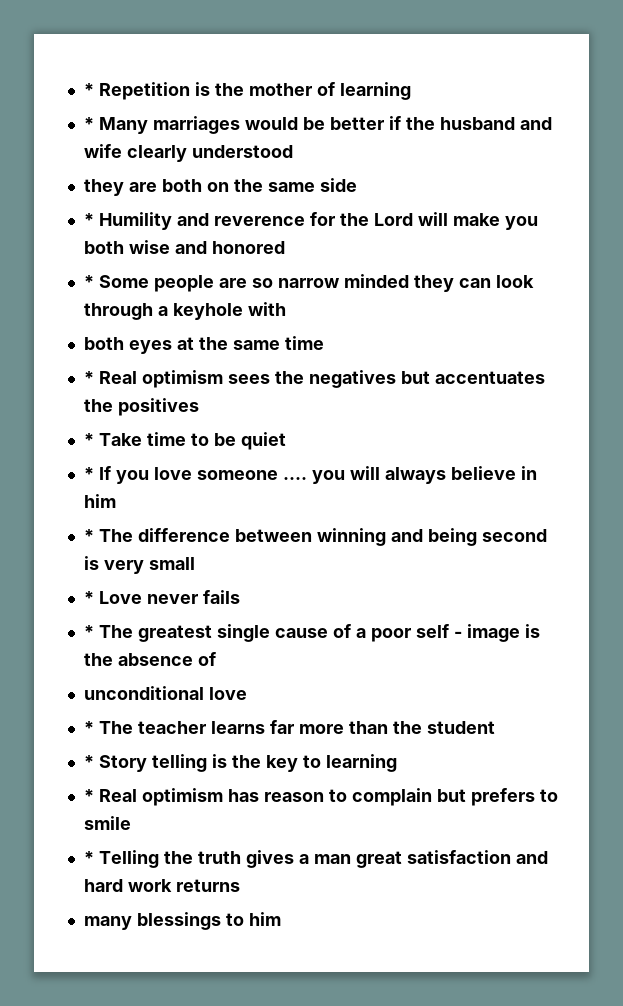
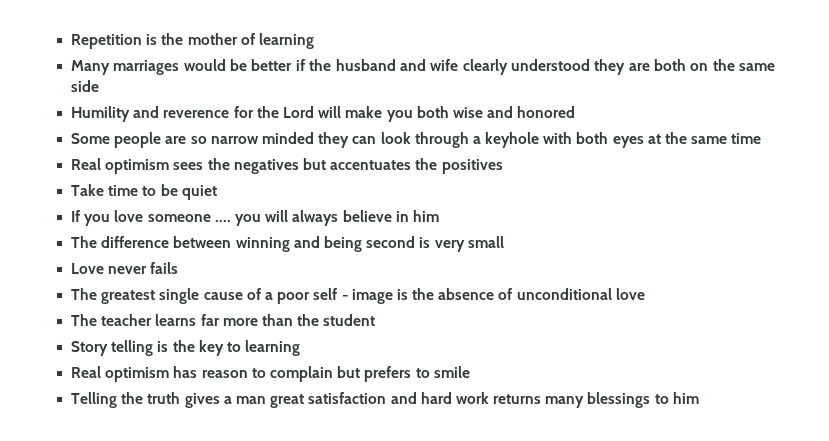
- * Repetition is the mother of learning
+ Repetition is the mother of learning
- * Many marriages would be better if the husband and wife clearly understood
- they are both on the same side
+ Many marriages would be better if the husband and wife clearly understood they are both on the same side
- * Humility and reverence for the Lord will make you both wise and honored
+ Humility and reverence for the Lord will make you both wise and honored
- * Some people are so narrow minded they can look through a keyhole with
- both eyes at the same time
+ Some people are so narrow minded they can look through a keyhole with both eyes at the same time
- * Real optimism sees the negatives but accentuates the positives
+ Real optimism sees the negatives but accentuates the positives
- * Take time to be quiet
+ Take time to be quiet
- * If you love someone .... you will always believe in him
+ If you love someone .... you will always believe in him
- * The difference between winning and being second is very small
+ The difference between winning and being second is very small
- * Love never fails
+ Love never fails
- * The greatest single cause of a poor self - image is the absence of
- unconditional love
+ The greatest single cause of a poor self - image is the absence of unconditional love
- * The teacher learns far more than the student
+ The teacher learns far more than the student
- * Story telling is the key to learning
+ Story telling is the key to learning
- * Real optimism has reason to complain but prefers to smile
+ Real optimism has reason to complain but prefers to smile
- * Telling the truth gives a man great satisfaction and hard work returns
- many blessings to him
+ Telling the truth gives a man great satisfaction and hard work returns many blessings to him

